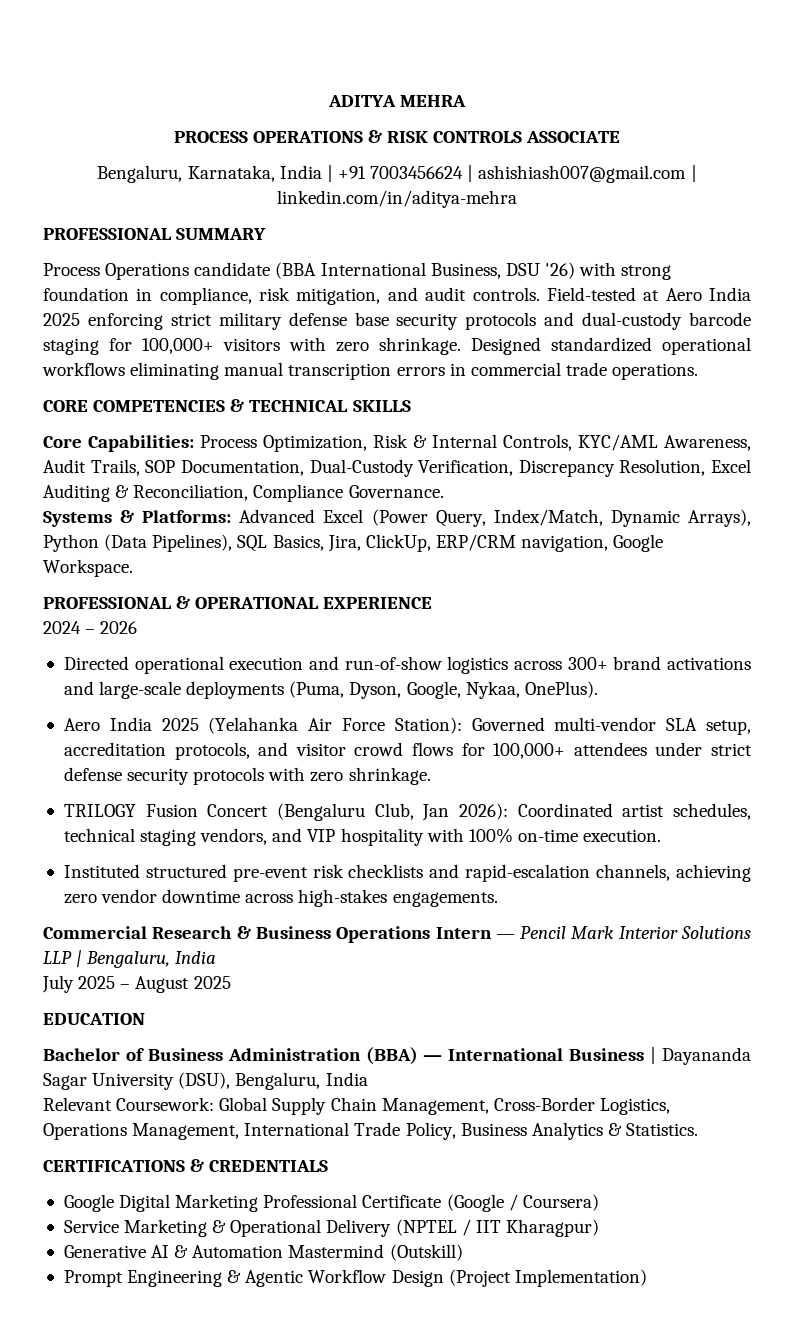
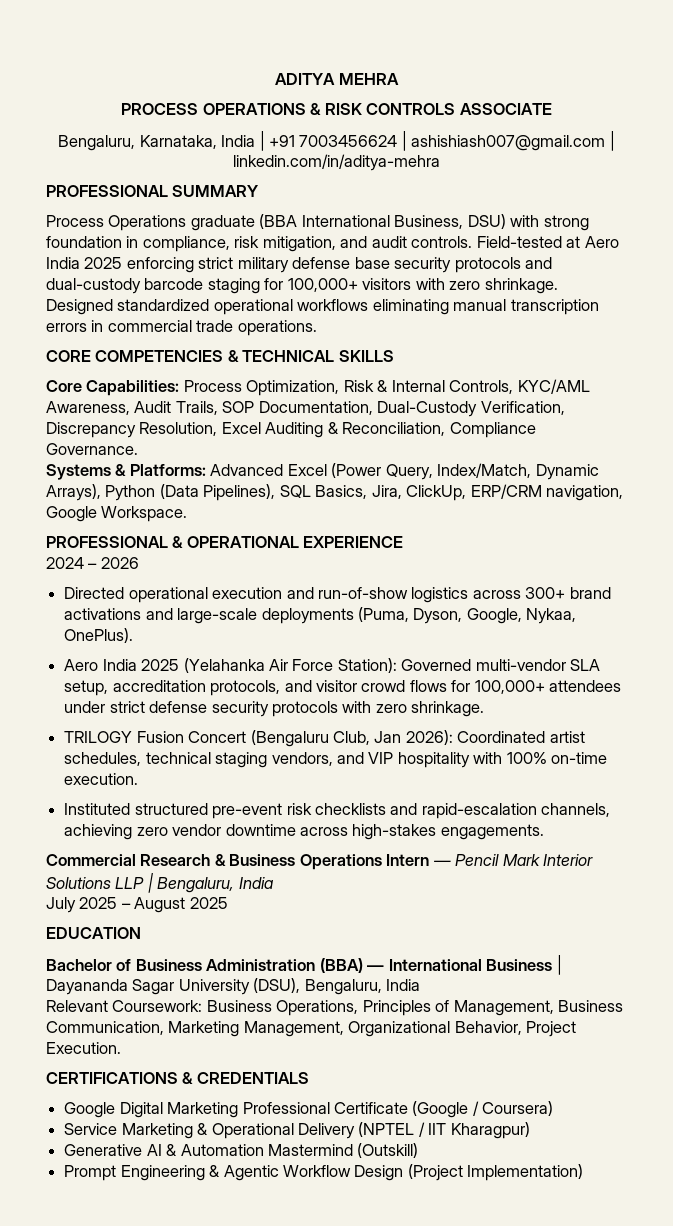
- Process Operations candidate (BBA International Business, DSU '26) with strong foundation in compliance, risk mitigation, and audit controls.
+ Process Operations graduate (BBA International Business, DSU) with strong foundation in compliance, risk mitigation, and audit controls.
- Relevant Coursework: Global Supply Chain Management, Cross-Border Logistics, Operations Management, International Trade Policy, Business Analytics & Statistics.
+ Relevant Coursework: Business Operations, Principles of Management, Business Communication, Marketing Management, Organizational Behavior, Project Execution.

